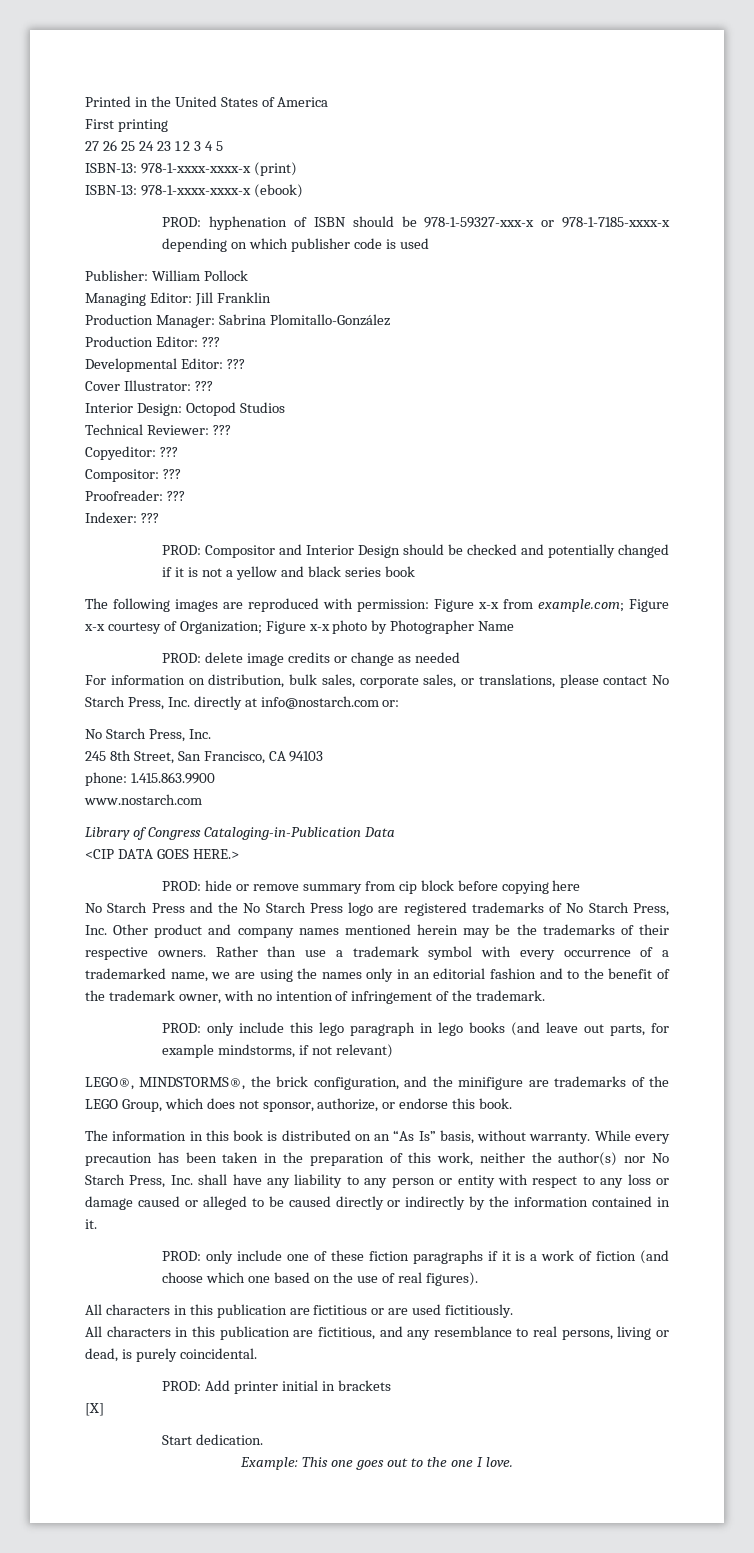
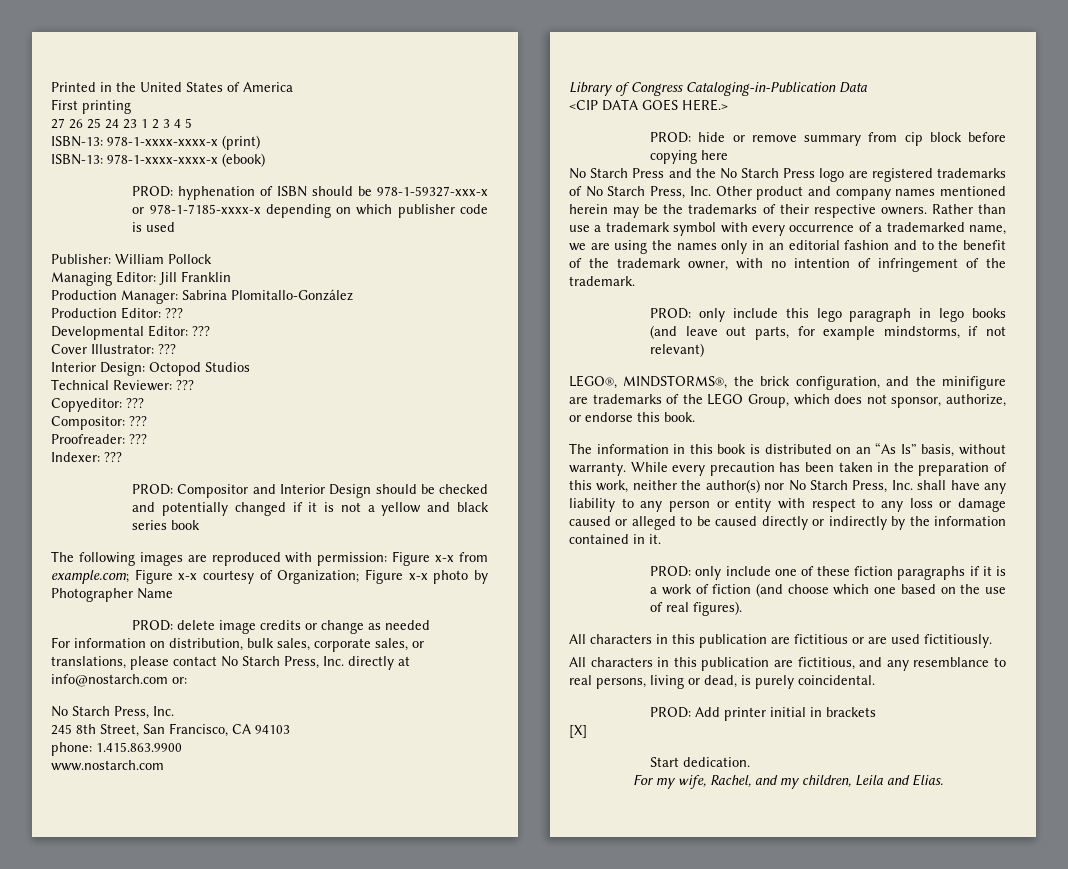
- Example: This one goes out to the one I love.
+ For my wife, Rachel, and my children, Leila and Elias.

